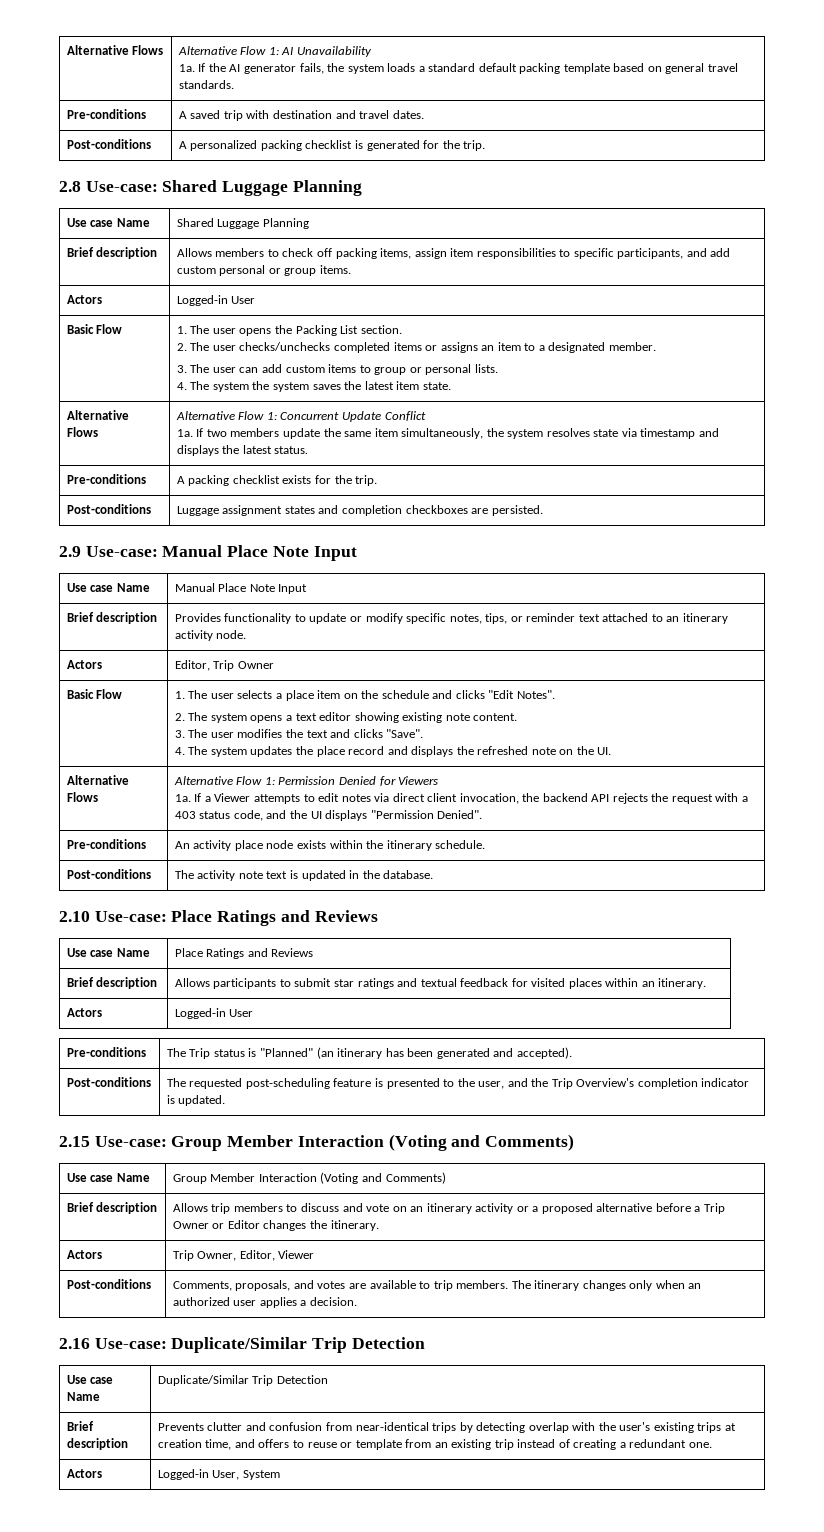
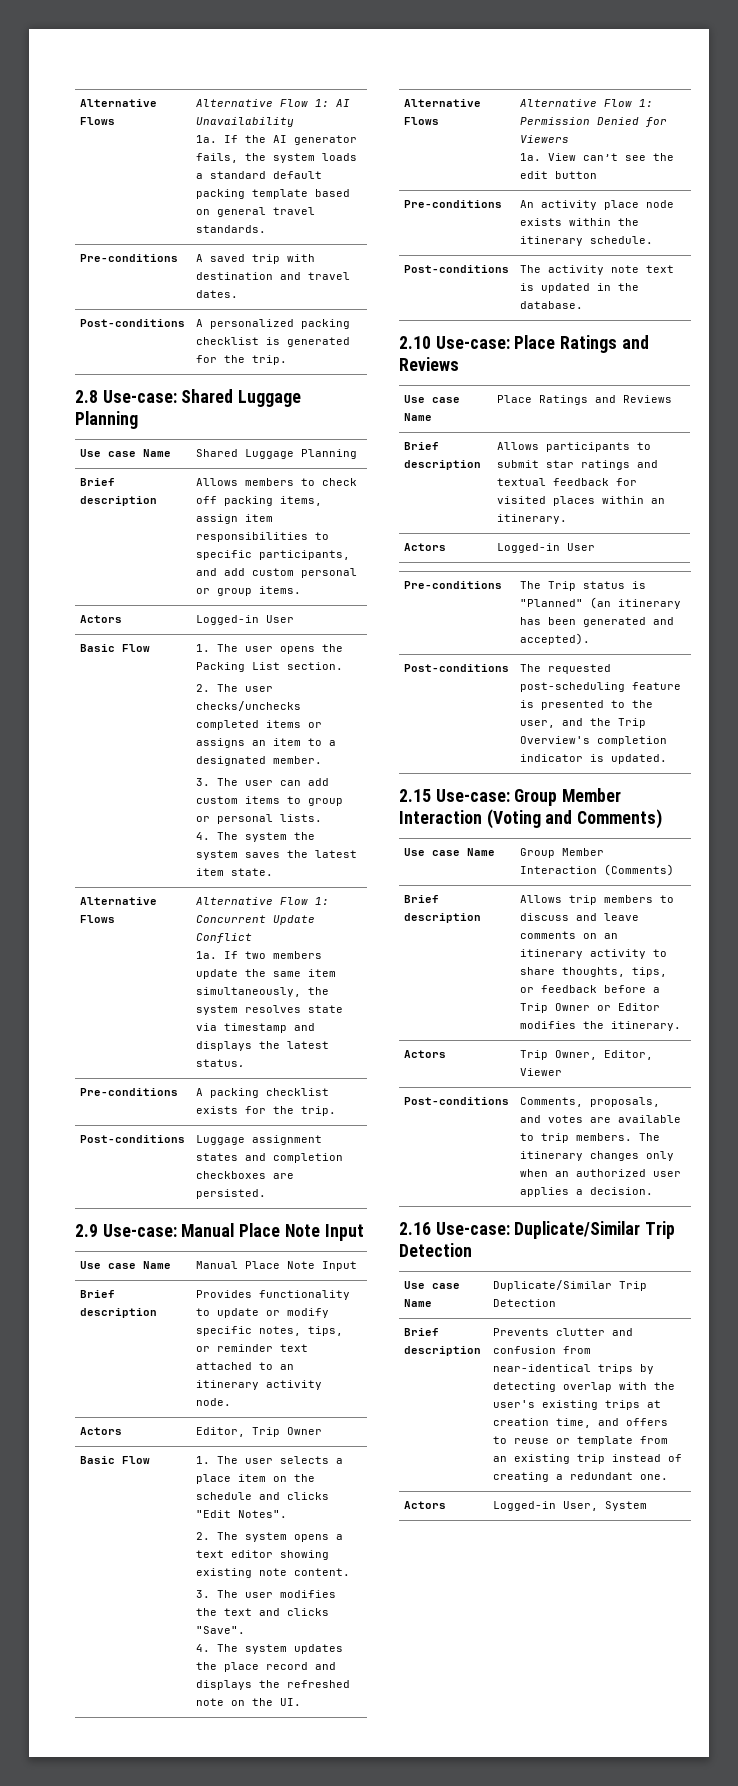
  Alternative Flows | Alternative Flow 1: Permission Denied for Viewers
- 1a. If a Viewer attempts to edit notes via direct client invocation, the backend API rejects the request with a 403 status code, and the UI displays "Permission Denied".
+ 1a. View can’t see the edit button
- Use case Name | Group Member Interaction (Voting and Comments)
+ Use case Name | Group Member Interaction (Comments)
- Brief description | Allows trip members to discuss and vote on an itinerary activity or a proposed alternative before a Trip Owner or Editor changes the itinerary.
+ Brief description | Allows trip members to discuss and leave comments on an itinerary activity to share thoughts, tips, or feedback before a Trip Owner or Editor modifies the itinerary.

